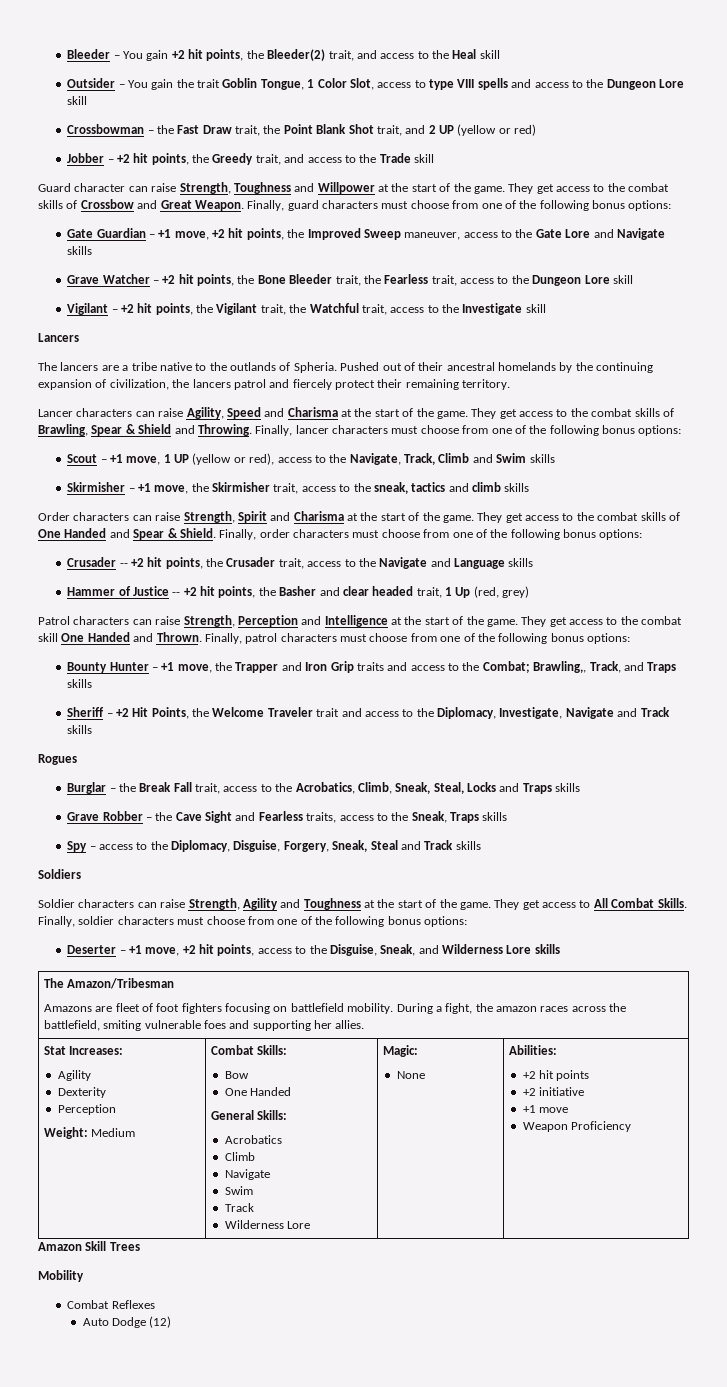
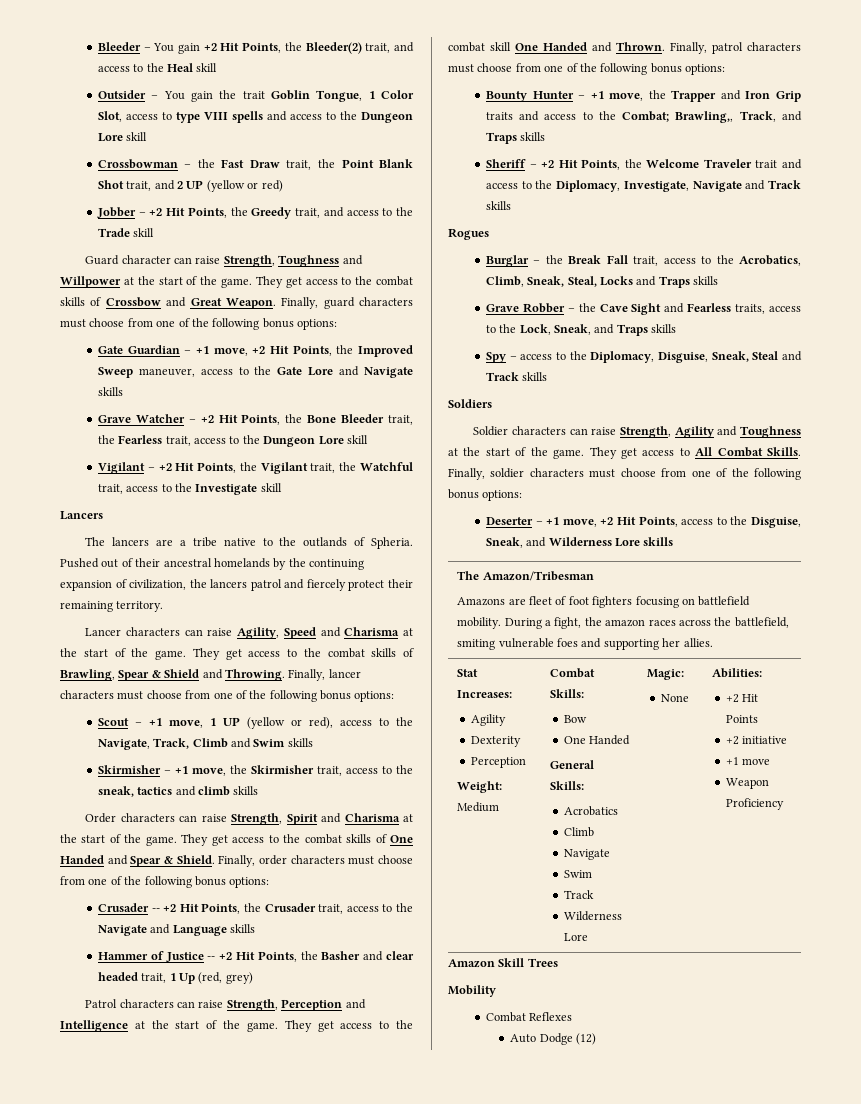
- Bleeder – You gain +2 hit points, the Bleeder(2) trait, and access to the Heal skill
+ Bleeder – You gain +2 Hit Points, the Bleeder(2) trait, and access to the Heal skill
- Jobber – +2 hit points, the Greedy trait, and access to the Trade skill
+ Jobber – +2 Hit Points, the Greedy trait, and access to the Trade skill
- Gate Guardian – +1 move, +2 hit points, the Improved Sweep maneuver, access to the Gate Lore and Navigate skills
+ Gate Guardian – +1 move, +2 Hit Points, the Improved Sweep maneuver, access to the Gate Lore and Navigate skills
- Grave Watcher – +2 hit points, the Bone Bleeder trait, the Fearless trait, access to the Dungeon Lore skill
+ Grave Watcher – +2 Hit Points, the Bone Bleeder trait, the Fearless trait, access to the Dungeon Lore skill
- Vigilant – +2 hit points, the Vigilant trait, the Watchful trait, access to the Investigate skill
+ Vigilant – +2 Hit Points, the Vigilant trait, the Watchful trait, access to the Investigate skill
- Crusader -- +2 hit points, the Crusader trait, access to the Navigate and Language skills
+ Crusader -- +2 Hit Points, the Crusader trait, access to the Navigate and Language skills
- Hammer of Justice -- +2 hit points, the Basher and clear headed trait, 1 Up (red, grey)
+ Hammer of Justice -- +2 Hit Points, the Basher and clear headed trait, 1 Up (red, grey)
- Grave Robber – the Cave Sight and Fearless traits, access to the Sneak, Traps skills
+ Grave Robber – the Cave Sight and Fearless traits, access to the Lock, Sneak, and Traps skills
- Spy – access to the Diplomacy, Disguise, Forgery, Sneak, Steal and Track skills
+ Spy – access to the Diplomacy, Disguise, Sneak, Steal and Track skills
- Deserter – +1 move, +2 hit points, access to the Disguise, Sneak, and Wilderness Lore skills
+ Deserter – +1 move, +2 Hit Points, access to the Disguise, Sneak, and Wilderness Lore skills
  Stat Increases:
  Agility
  Dexterity
  Perception
  Weight: Medium | Combat Skills:
  Bow
  One Handed
  General Skills:
  Acrobatics
  Climb
  Navigate
  Swim
  Track
  Wilderness Lore | Magic:
  None | Abilities:
- +2 hit points
+ +2 Hit Points

